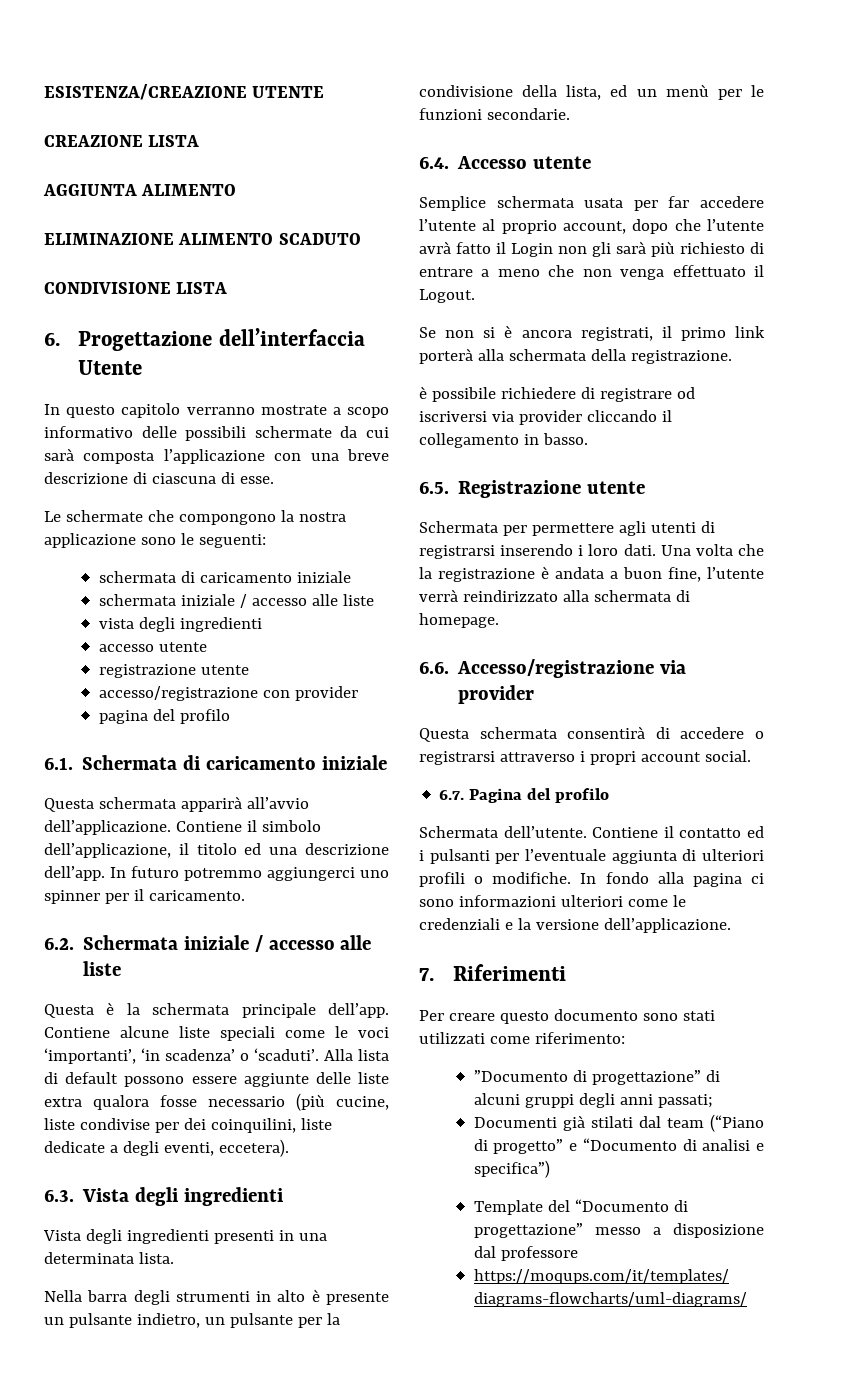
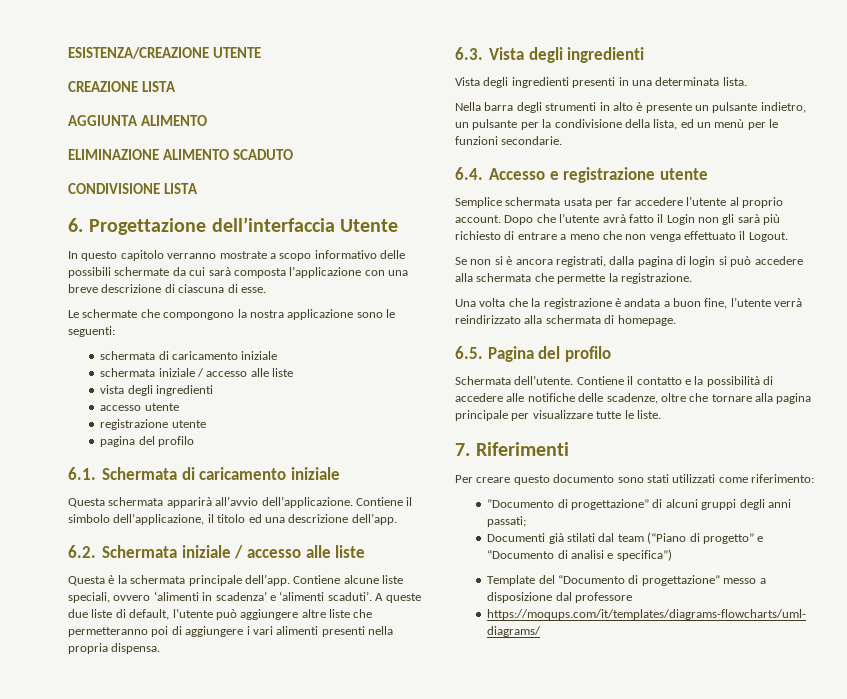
- accesso/registrazione con provider
- In futuro potremmo aggiungerci uno spinner per il caricamento.
- Contiene alcune liste speciali come le voci ‘importanti’, ‘in scadenza’ o ‘scaduti’. Alla lista di default possono essere aggiunte delle liste extra qualora fosse necessario (più cucine, liste condivise per dei coinquilini, liste dedicate a degli eventi, eccetera).
+ Contiene alcune liste speciali, ovvero ‘alimenti in scadenza’ e ‘alimenti scaduti’. A queste due liste di default, l’utente può aggiungere altre liste che permetteranno poi di aggiungere i vari alimenti presenti nella propria dispensa.
- 6.4. Accesso utente
+ 6.4. Accesso e registrazione utente
- Semplice schermata usata per far accedere l’utente al proprio account, dopo che l’utente avrà fatto il Login non gli sarà più richiesto di entrare a meno che non venga effettuato il Logout.
+ Semplice schermata usata per far accedere l’utente al proprio account. Dopo che l’utente avrà fatto il Login non gli sarà più richiesto di entrare a meno che non venga effettuato il Logout.
- Se non si è ancora registrati, il primo link porterà alla schermata della registrazione.
- è possibile richiedere di registrare od iscriversi via provider cliccando il collegamento in basso.
- 6.5. Registrazione utente
- Schermata per permettere agli utenti di registrarsi inserendo i loro dati. Una volta che la registrazione è andata a buon fine, l’utente verrà reindirizzato alla schermata di homepage.
+ Se non si è ancora registrati, dalla pagina di login si può accedere alla schermata che permette la registrazione.
+ Una volta che la registrazione è andata a buon fine, l’utente verrà reindirizzato alla schermata di homepage.
- 6.6. Accesso/registrazione via provider
- Questa schermata consentirà di accedere o registrarsi attraverso i propri account social.
- 6.7. Pagina del profilo
+ 6.5. Pagina del profilo
- Contiene il contatto ed i pulsanti per l’eventuale aggiunta di ulteriori profili o modifiche. In fondo alla pagina ci sono informazioni ulteriori come le credenziali e la versione dell’applicazione.
+ Contiene il contatto e la possibilità di accedere alle notifiche delle scadenze, oltre che tornare alla pagina principale per visualizzare tutte le liste.

